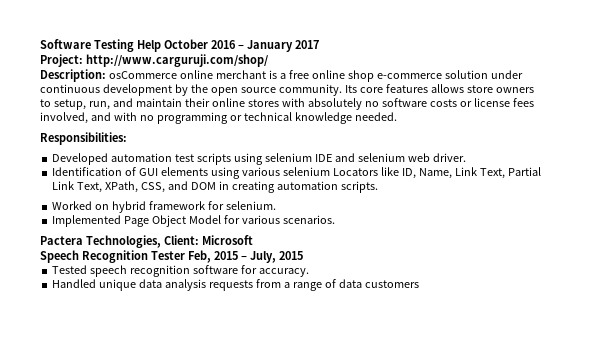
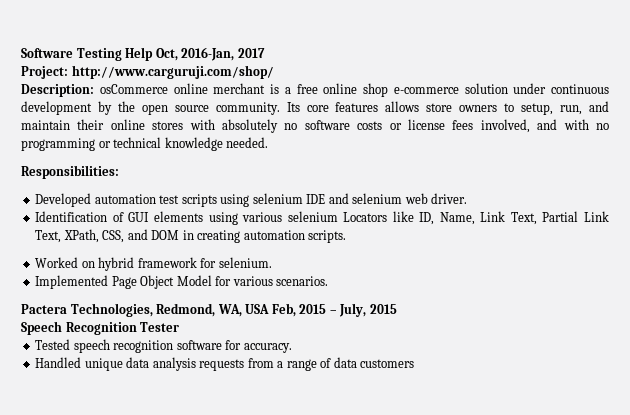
- Software Testing Help October 2016 – January 2017
+ Software Testing Help Oct, 2016-Jan, 2017
- Pactera Technologies, Client: Microsoft
- Speech Recognition Tester Feb, 2015 – July, 2015
+ Pactera Technologies, Redmond, WA, USA Feb, 2015 – July, 2015
+ Speech Recognition Tester

